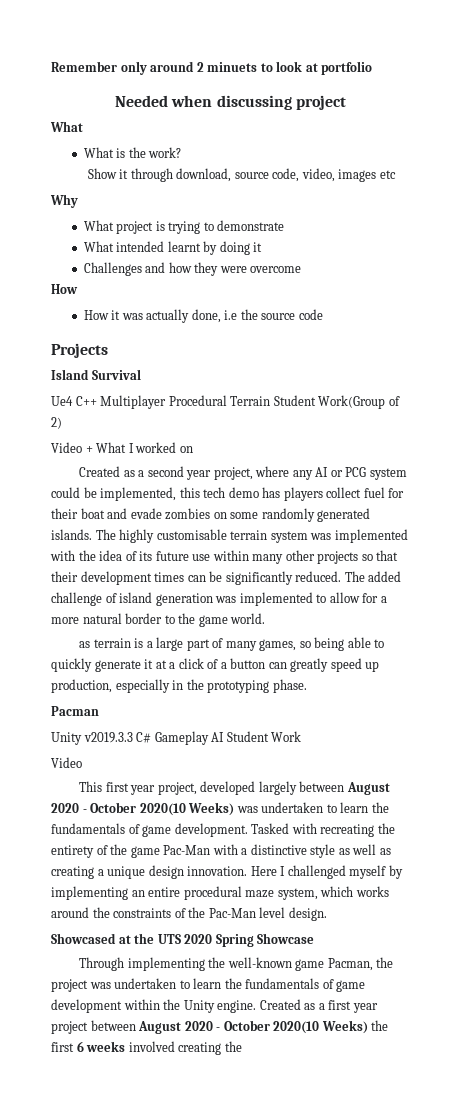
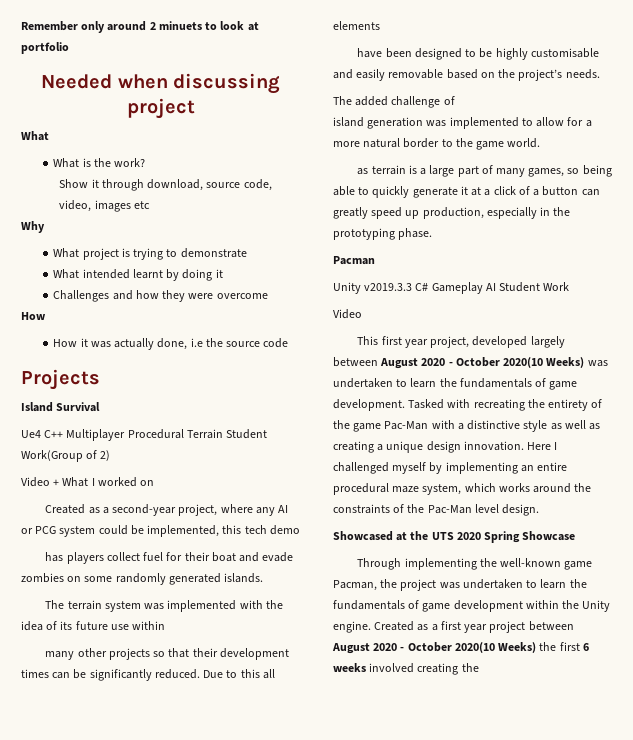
- Created as a second year project, where any AI or PCG system could be implemented, this tech demo has players collect fuel for their boat and evade zombies on some randomly generated islands. The highly customisable terrain system was implemented with the idea of its future use within many other projects so that their development times can be significantly reduced. The added challenge of island generation was implemented to allow for a more natural border to the game world.
+ Created as a second-year project, where any AI or PCG system could be implemented, this tech demo
+ has players collect fuel for their boat and evade zombies on some randomly generated islands.
+ The terrain system was implemented with the idea of its future use within
+ many other projects so that their development times can be significantly reduced. Due to this all elements
+ have been designed to be highly customisable and easily removable based on the project’s needs.
+ The added challenge of
+ island generation was implemented to allow for a more natural border to the game world.

